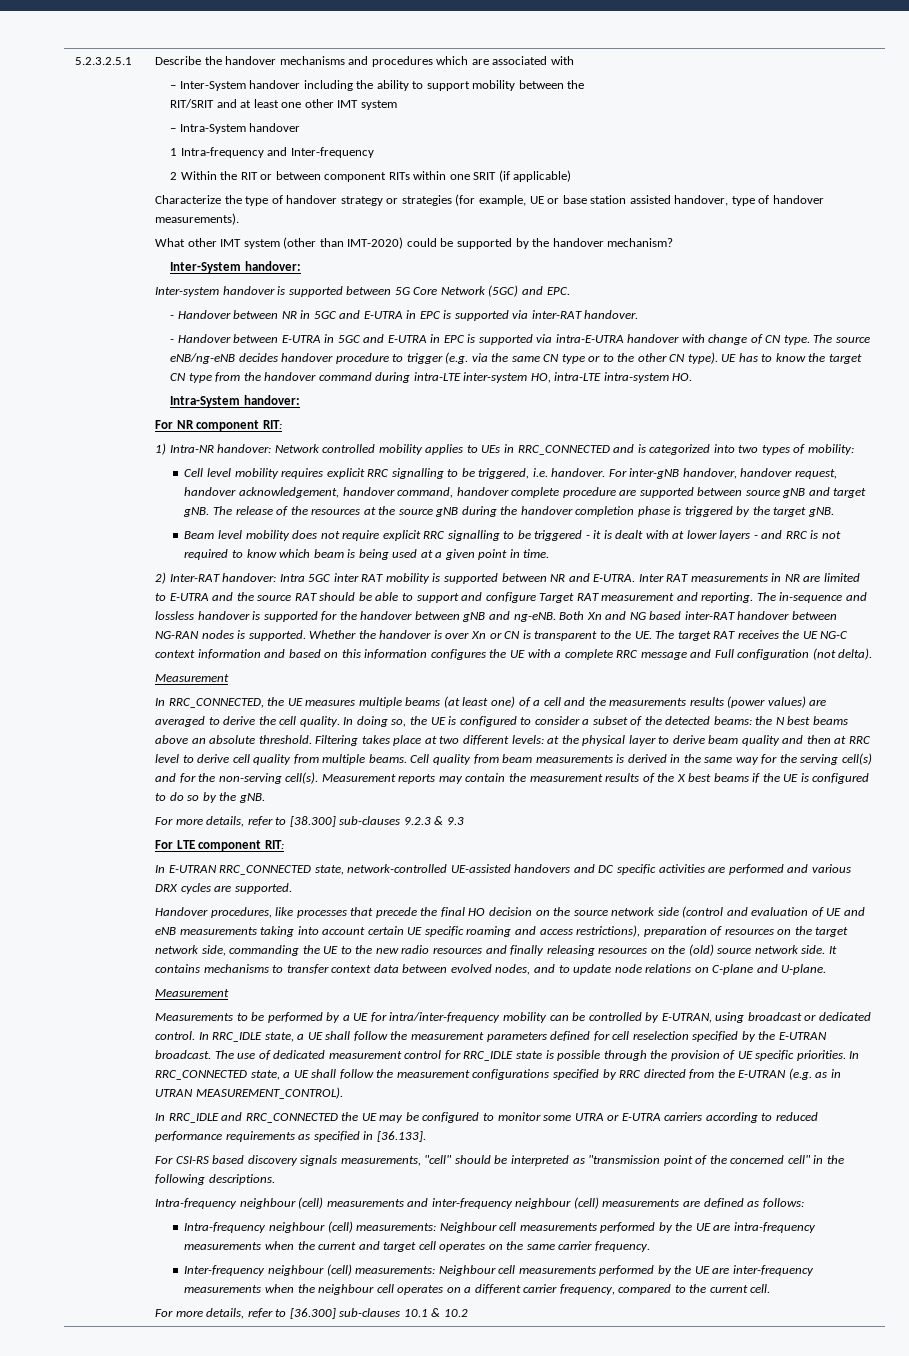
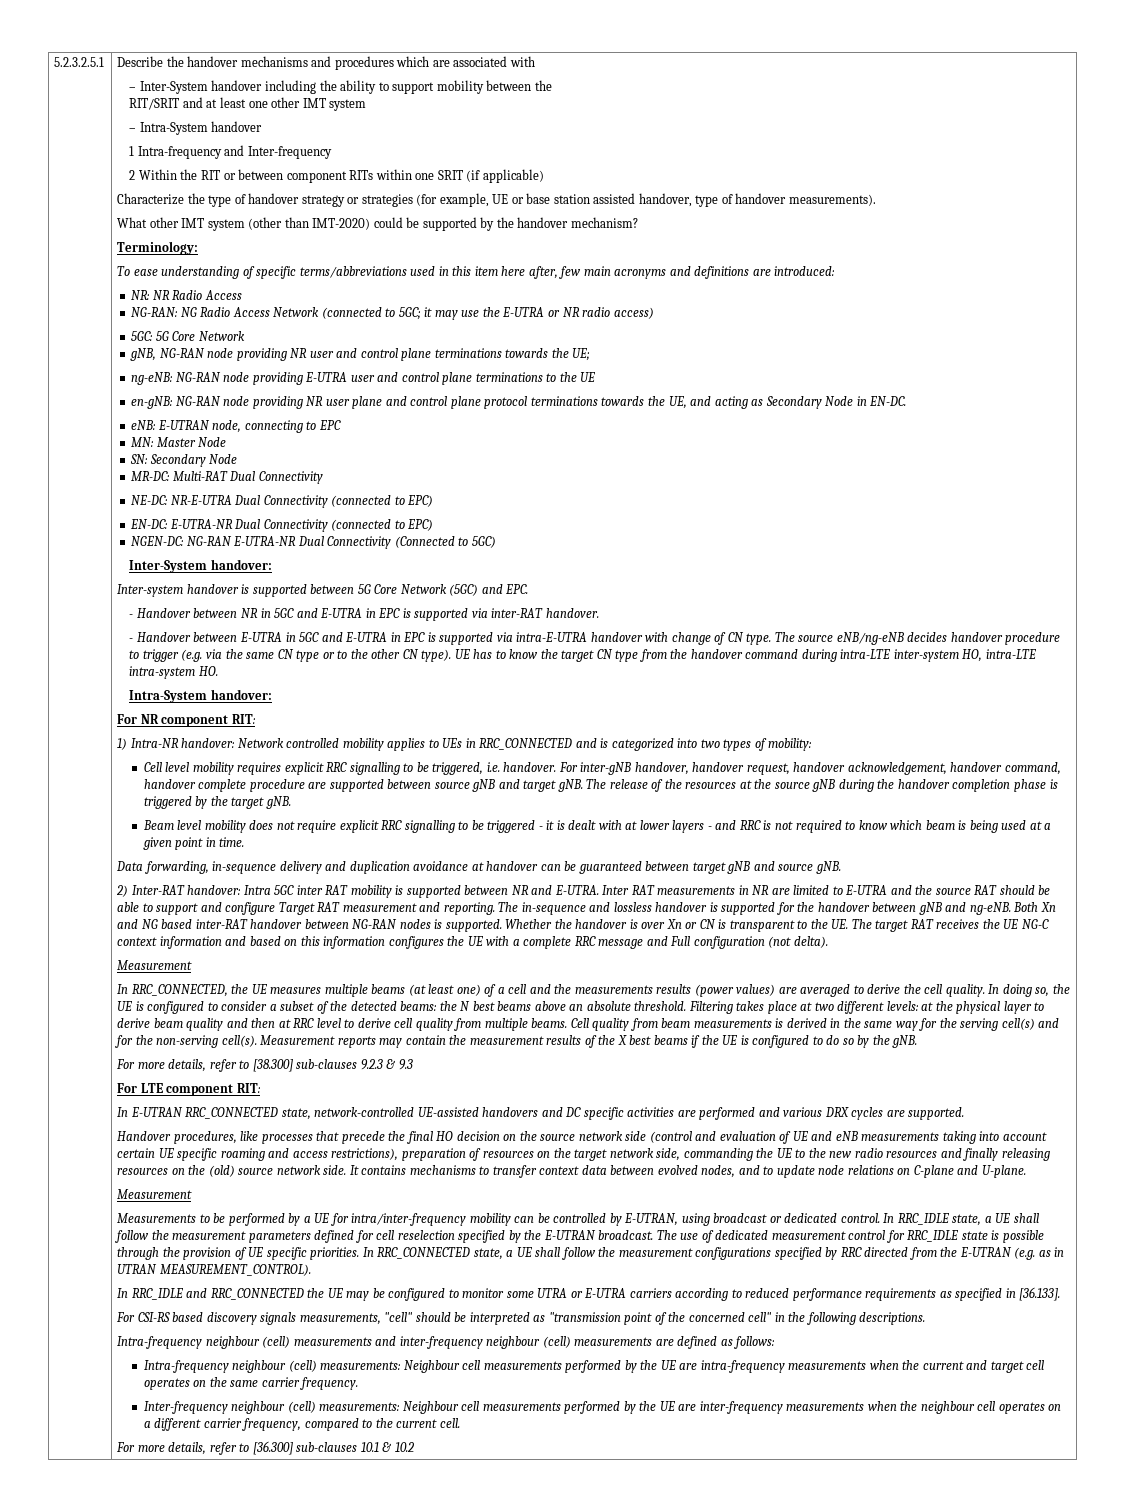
+ Terminology:
+ To ease understanding of specific terms/abbreviations used in this item here after, few main acronyms and definitions are introduced:
+ NR: NR Radio Access
+ NG-RAN: NG Radio Access Network (connected to 5GC; it may use the E-UTRA or NR radio access)
+ 5GC: 5G Core Network
+ gNB, NG-RAN node providing NR user and control plane terminations towards the UE;
+ ng-eNB: NG-RAN node providing E-UTRA user and control plane terminations to the UE
+ en-gNB: NG-RAN node providing NR user plane and control plane protocol terminations towards the UE, and acting as Secondary Node in EN-DC.
+ eNB: E-UTRAN node, connecting to EPC
+ MN: Master Node
+ SN: Secondary Node
+ MR-DC: Multi-RAT Dual Connectivity
+ NE-DC: NR-E-UTRA Dual Connectivity (connected to EPC)
+ EN-DC: E-UTRA-NR Dual Connectivity (connected to EPC)
+ NGEN-DC: NG-RAN E-UTRA-NR Dual Connectivity (Connected to 5GC)
+ Data forwarding, in-sequence delivery and duplication avoidance at handover can be guaranteed between target gNB and source gNB.

